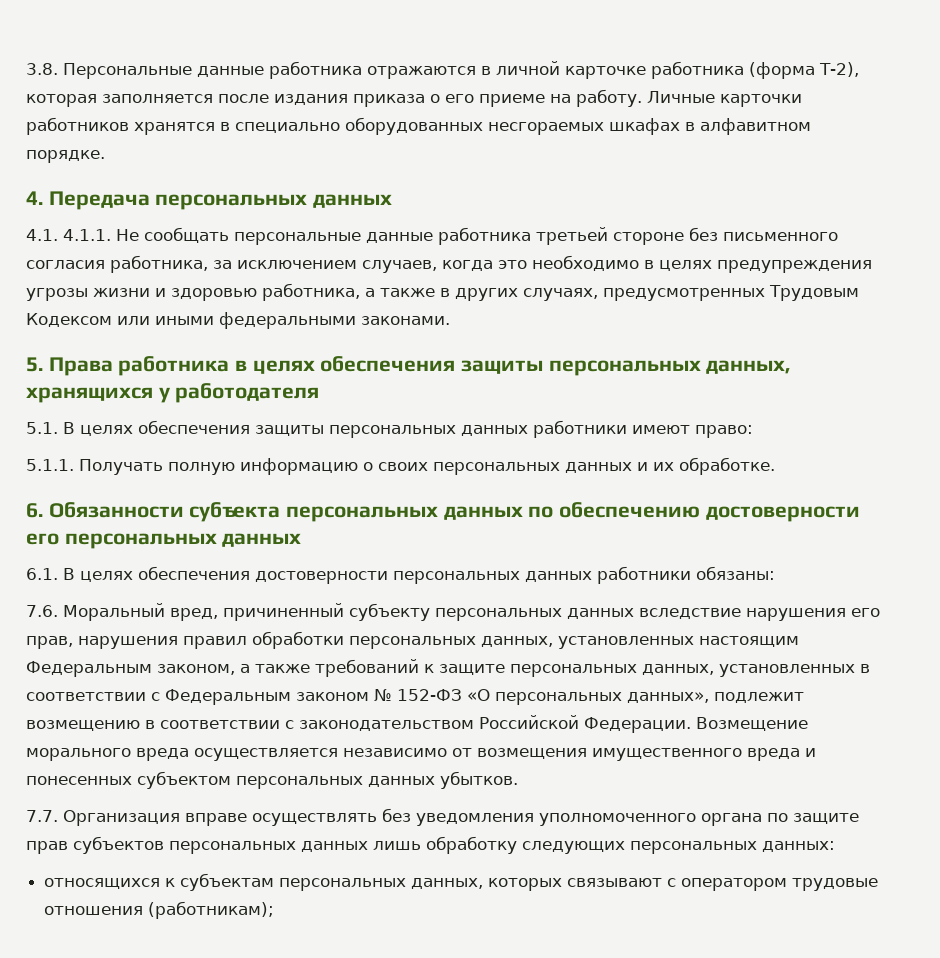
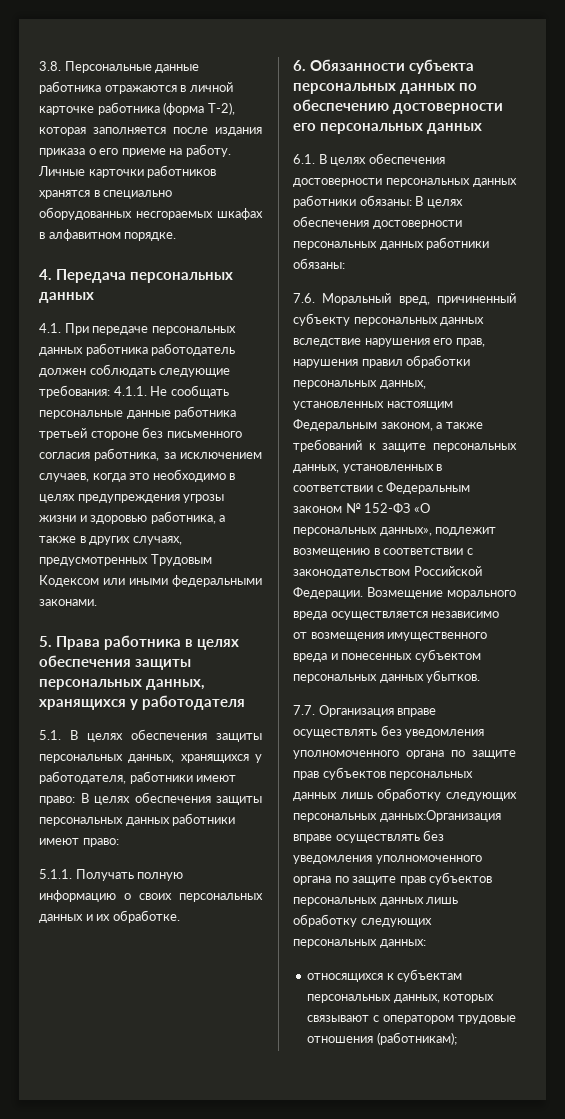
- 4.1. 4.1.1. Не сообщать персональные данные работника третьей стороне без письменного согласия работника, за исключением случаев, когда это необходимо в целях предупреждения угрозы жизни и здоровью работника, а также в других случаях, предусмотренных Трудовым Кодексом или иными федеральными законами.
+ 4.1. При передаче персональных данных работника работодатель должен соблюдать следующие требования: 4.1.1. Не сообщать персональные данные работника третьей стороне без письменного согласия работника, за исключением случаев, когда это необходимо в целях предупреждения угрозы жизни и здоровью работника, а также в других случаях, предусмотренных Трудовым Кодексом или иными федеральными законами.
- 5.1. В целях обеспечения защиты персональных данных работники имеют право:
+ 5.1. В целях обеспечения защиты персональных данных, хранящихся у работодателя, работники имеют право: В целях обеспечения защиты персональных данных работники имеют право:
- 6.1. В целях обеспечения достоверности персональных данных работники обязаны:
+ 6.1. В целях обеспечения достоверности персональных данных работники обязаны: В целях обеспечения достоверности персональных данных работники обязаны:
- 7.7. Организация вправе осуществлять без уведомления уполномоченного органа по защите прав субъектов персональных данных лишь обработку следующих персональных данных:
+ 7.7. Организация вправе осуществлять без уведомления уполномоченного органа по защите прав субъектов персональных данных лишь обработку следующих персональных данных:Организация вправе осуществлять без уведомления уполномоченного органа по защите прав субъектов персональных данных лишь обработку следующих персональных данных:

